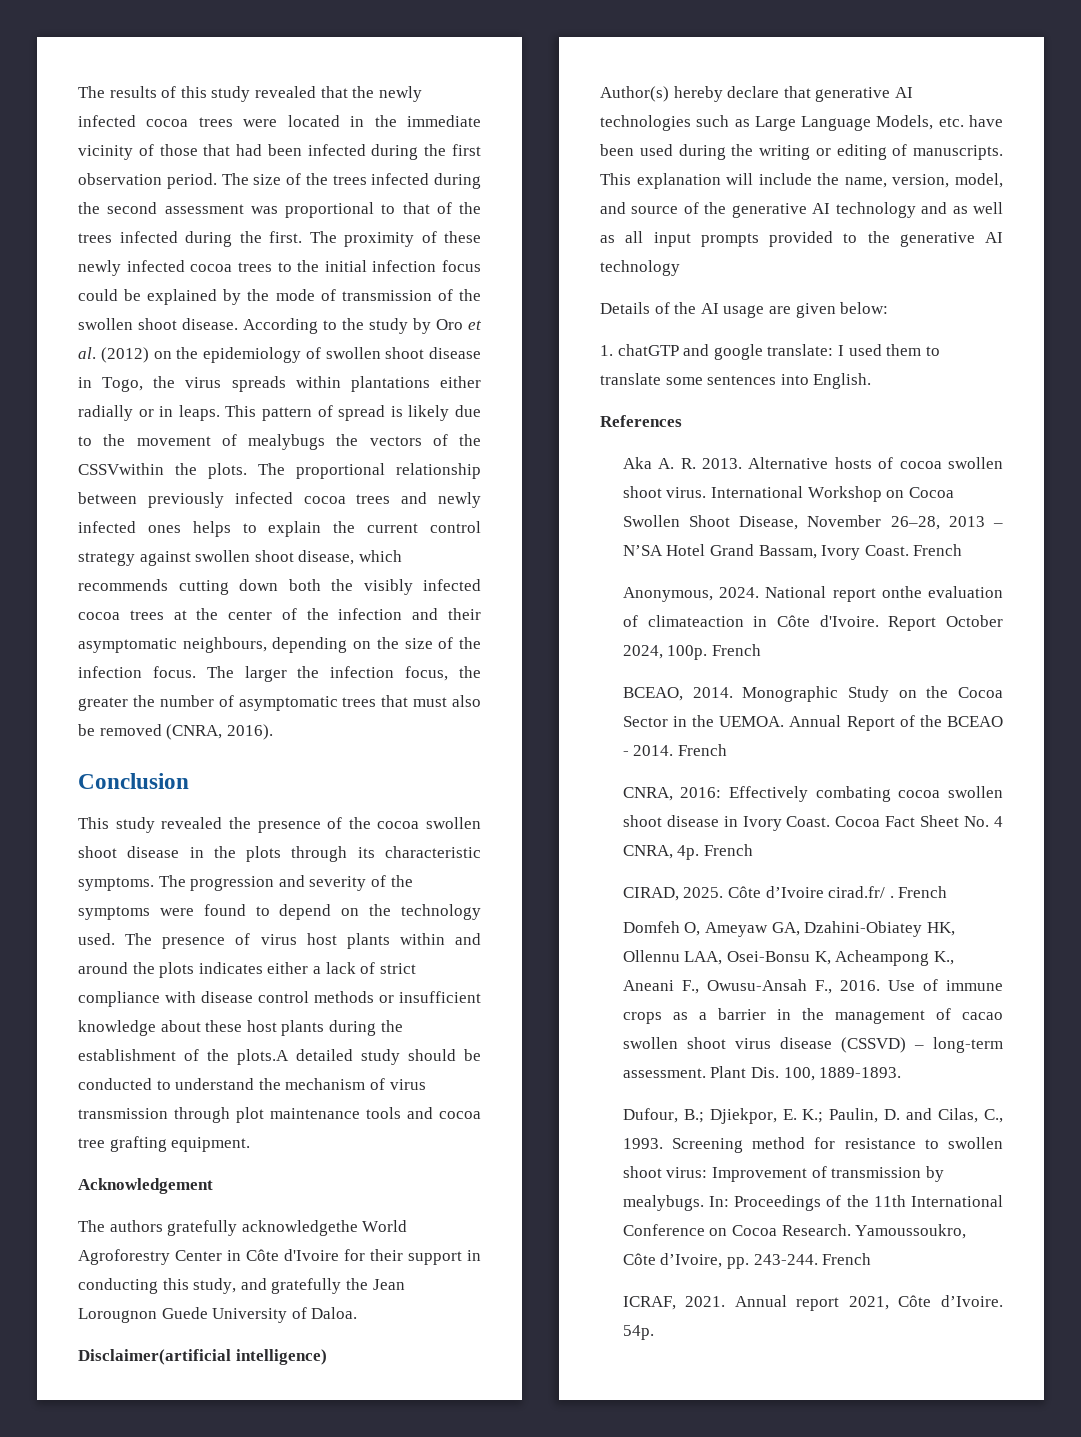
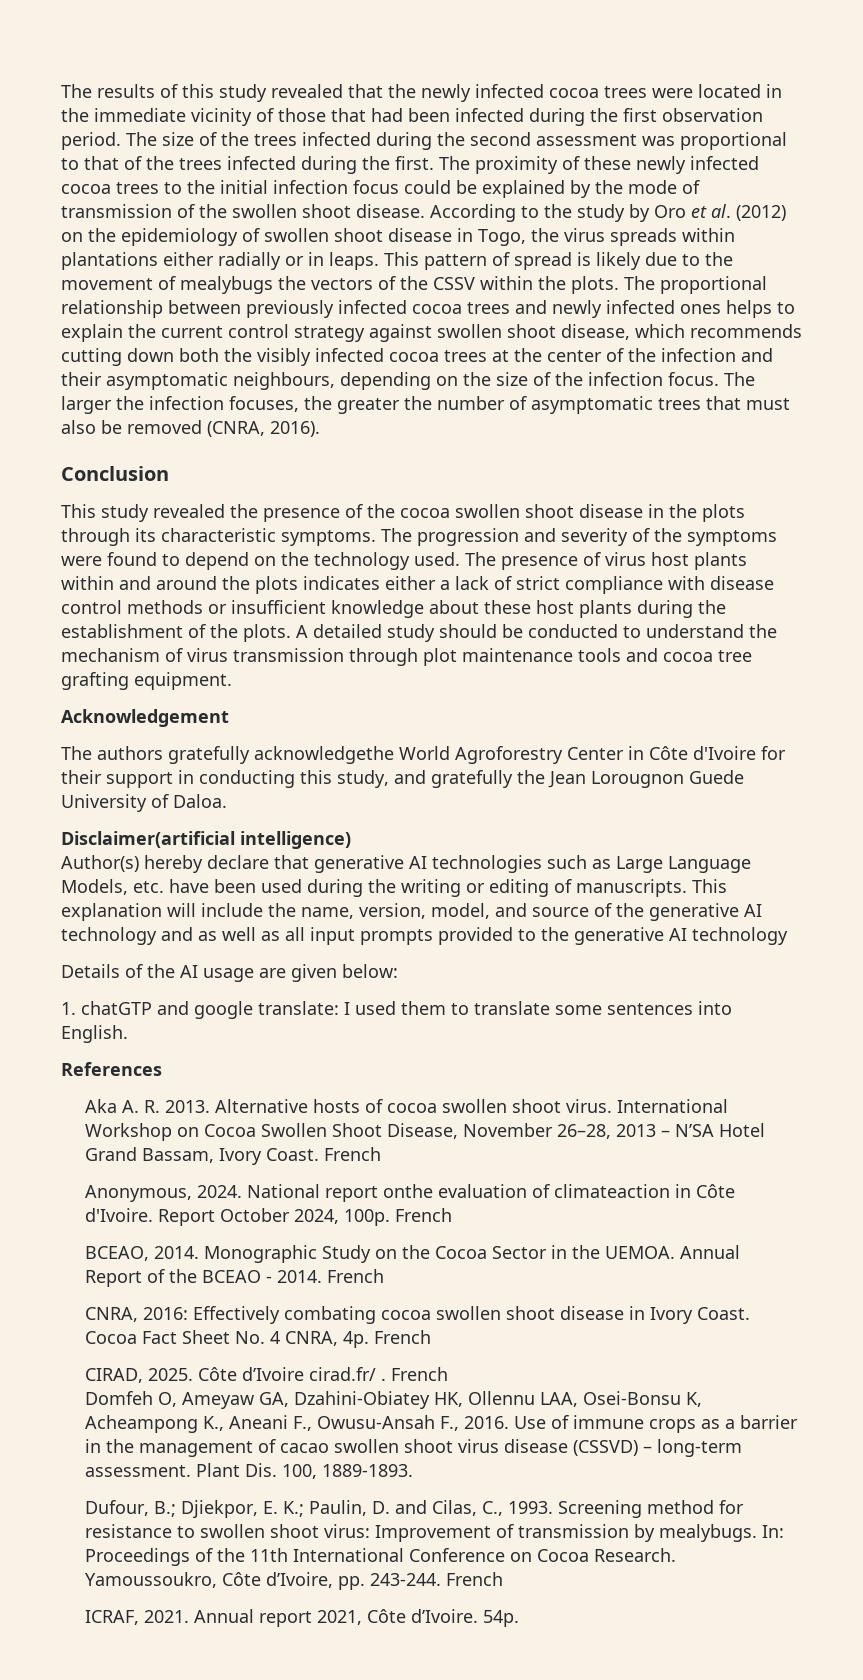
- This pattern of spread is likely due to the movement of mealybugs the vectors of the CSSVwithin the plots.
+ This pattern of spread is likely due to the movement of mealybugs the vectors of the CSSV within the plots.
- The larger the infection focus, the greater the number of asymptomatic trees that must also be removed (CNRA, 2016).
+ The larger the infection focuses, the greater the number of asymptomatic trees that must also be removed (CNRA, 2016).
- The presence of virus host plants within and around the plots indicates either a lack of strict compliance with disease control methods or insufficient knowledge about these host plants during the establishment of the plots.A detailed study should be conducted to understand the mechanism of virus transmission through plot maintenance tools and cocoa tree grafting equipment.
+ The presence of virus host plants within and around the plots indicates either a lack of strict compliance with disease control methods or insufficient knowledge about these host plants during the establishment of the plots. A detailed study should be conducted to understand the mechanism of virus transmission through plot maintenance tools and cocoa tree grafting equipment.

